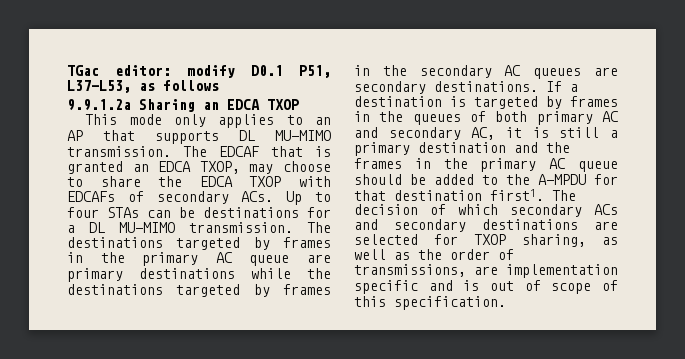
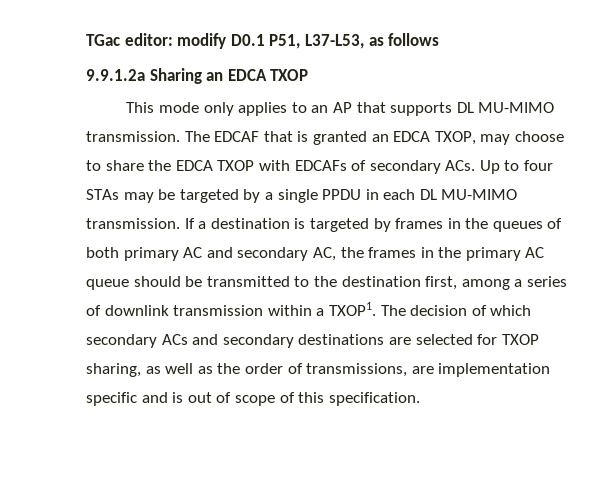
- The EDCAF that is granted an EDCA TXOP, may choose to share the EDCA TXOP with EDCAFs of secondary ACs. Up to four STAs can be destinations for a DL MU-MIMO transmission. The destinations targeted by frames in the primary AC queue are primary destinations while the destinations targeted by frames in the secondary AC queues are secondary destinations.
+ The EDCAF that is granted an EDCA TXOP, may choose to share the EDCA TXOP with EDCAFs of secondary ACs. Up to four STAs may be targeted by a single PPDU in each DL MU-MIMO transmission.
- If a destination is targeted by frames in the queues of both primary AC and secondary AC, it is still a primary destination and the frames in the primary AC queue should be added to the A-MPDU for that destination first1.
+ If a destination is targeted by frames in the queues of both primary AC and secondary AC, the frames in the primary AC queue should be transmitted to the destination first, among a series of downlink transmission within a TXOP1.

